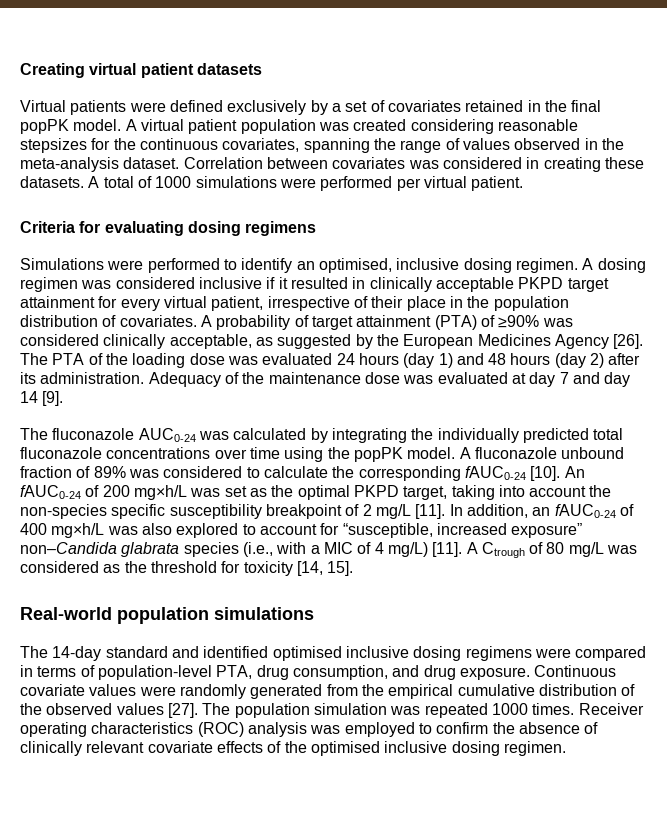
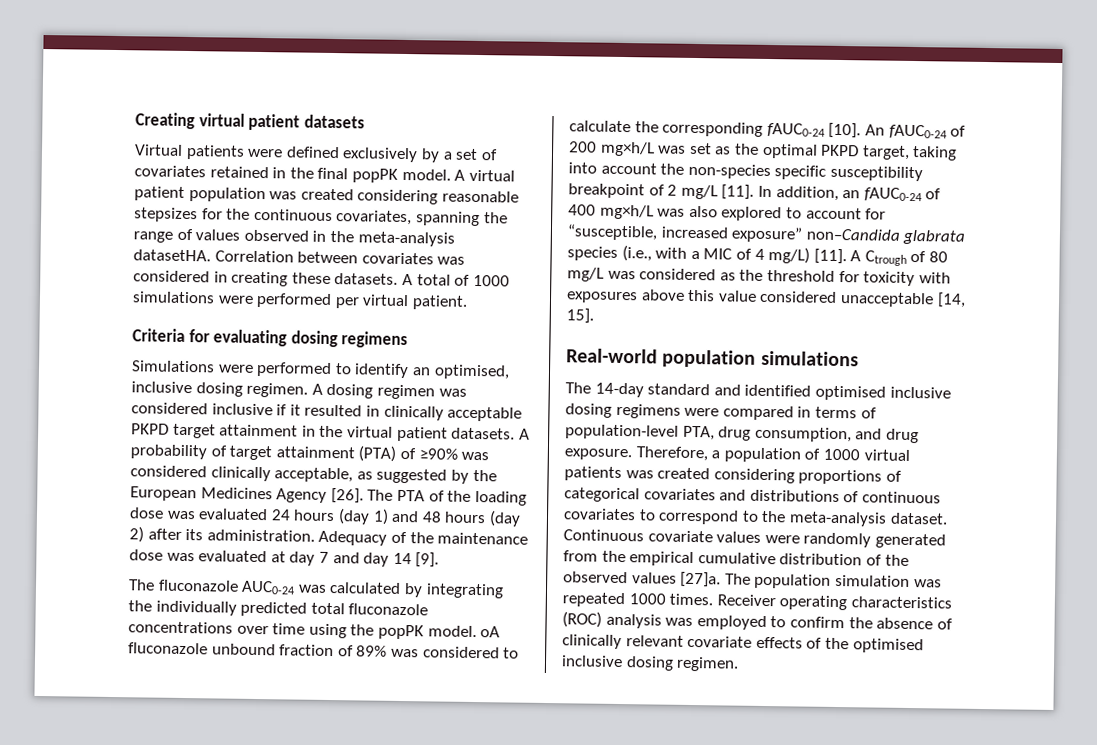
- A virtual patient population was created considering reasonable stepsizes for the continuous covariates, spanning the range of values observed in the meta-analysis dataset.
+ A virtual patient population was created considering reasonable stepsizes for the continuous covariates, spanning the range of values observed in the meta-analysis datasetHA.
- A dosing regimen was considered inclusive if it resulted in clinically acceptable PKPD target attainment for every virtual patient, irrespective of their place in the population distribution of covariates.
+ A dosing regimen was considered inclusive if it resulted in clinically acceptable PKPD target attainment in the virtual patient datasets.
- The fluconazole AUC0-24 was calculated by integrating the individually predicted total fluconazole concentrations over time using the popPK model. A fluconazole unbound fraction of 89% was considered to calculate the corresponding fAUC0-24 [10].
+ The fluconazole AUC0-24 was calculated by integrating the individually predicted total fluconazole concentrations over time using the popPK model. oA fluconazole unbound fraction of 89% was considered to calculate the corresponding fAUC0-24 [10].
- A Ctrough of 80 mg/L was considered as the threshold for toxicity [14, 15].
+ A Ctrough of 80 mg/L was considered as the threshold for toxicity with exposures above this value considered unacceptable [14, 15].
+ Therefore, a population of 1000 virtual patients was created considering proportions of categorical covariates and distributions of continuous covariates to correspond to the meta-analysis dataset.
- Continuous covariate values were randomly generated from the empirical cumulative distribution of the observed values [27].
+ Continuous covariate values were randomly generated from the empirical cumulative distribution of the observed values [27]a.

